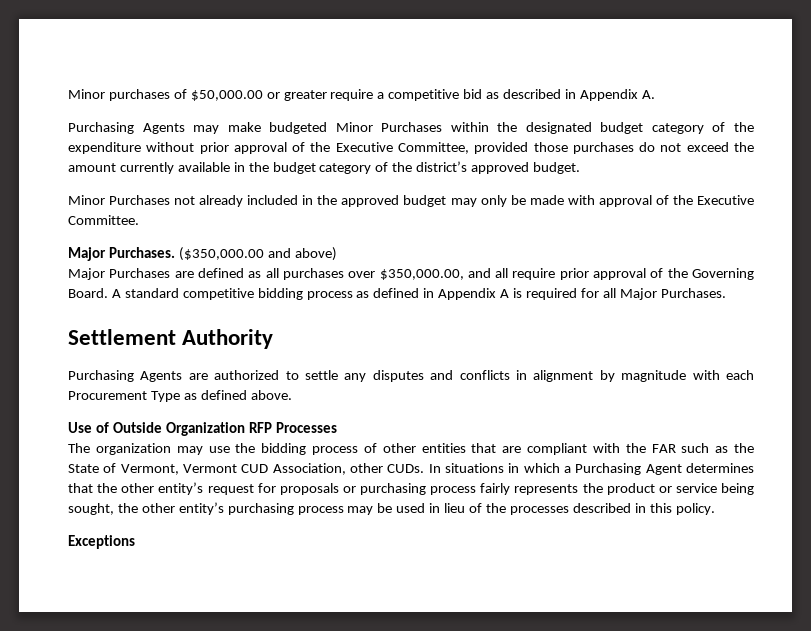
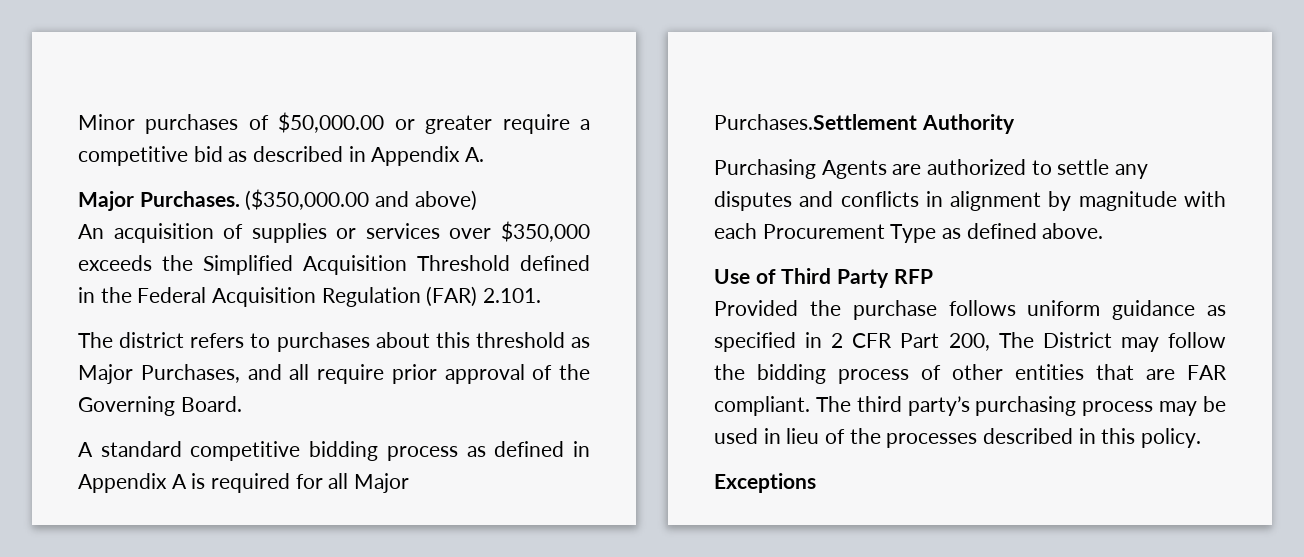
- Purchasing Agents may make budgeted Minor Purchases within the designated budget category of the expenditure without prior approval of the Executive Committee, provided those purchases do not exceed the amount currently available in the budget category of the district’s approved budget.
- Minor Purchases not already included in the approved budget may only be made with approval of the Executive Committee.
- Major Purchases are defined as all purchases over $350,000.00, and all require prior approval of the Governing Board. A standard competitive bidding process as defined in Appendix A is required for all Major Purchases.
- Settlement Authority
+ An acquisition of supplies or services over $350,000 exceeds the Simplified Acquisition Threshold defined in the Federal Acquisition Regulation (FAR) 2.101.
+ The district refers to purchases about this threshold as Major Purchases, and all require prior approval of the Governing Board.
+ A standard competitive bidding process as defined in Appendix A is required for all Major Purchases.Settlement Authority
- Use of Outside Organization RFP Processes
- The organization may use the bidding process of other entities that are compliant with the FAR such as the State of Vermont, Vermont CUD Association, other CUDs. In situations in which a Purchasing Agent determines that the other entity’s request for proposals or purchasing process fairly represents the product or service being sought, the other entity’s purchasing process may be used in lieu of the processes described in this policy.
+ Use of Third Party RFP
+ Provided the purchase follows uniform guidance as specified in 2 CFR Part 200, The District may follow the bidding process of other entities that are FAR compliant. The third party’s purchasing process may be used in lieu of the processes described in this policy.

